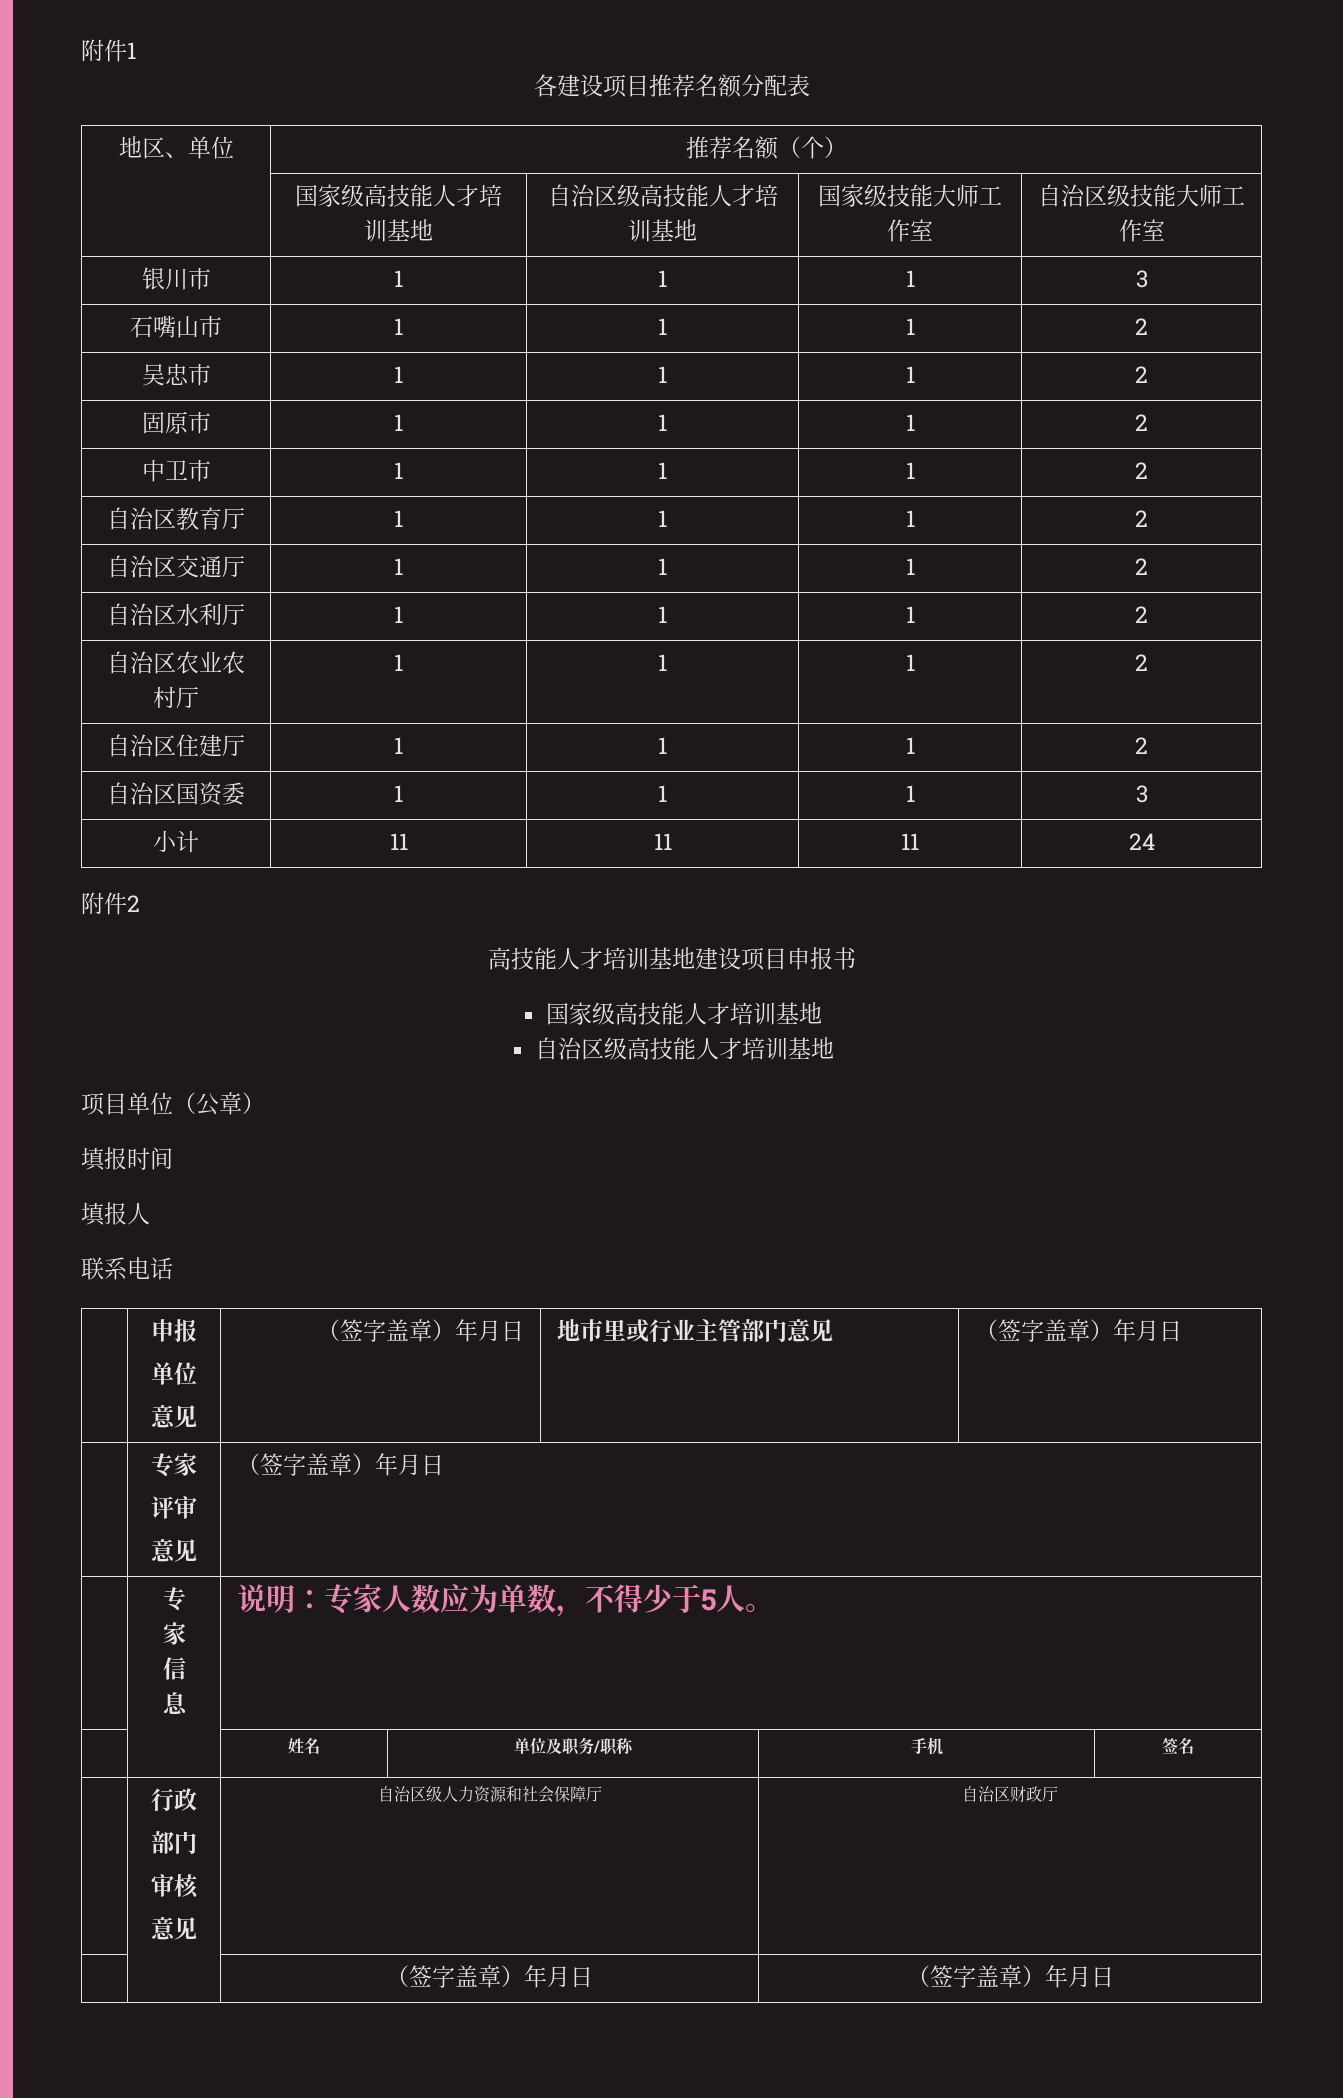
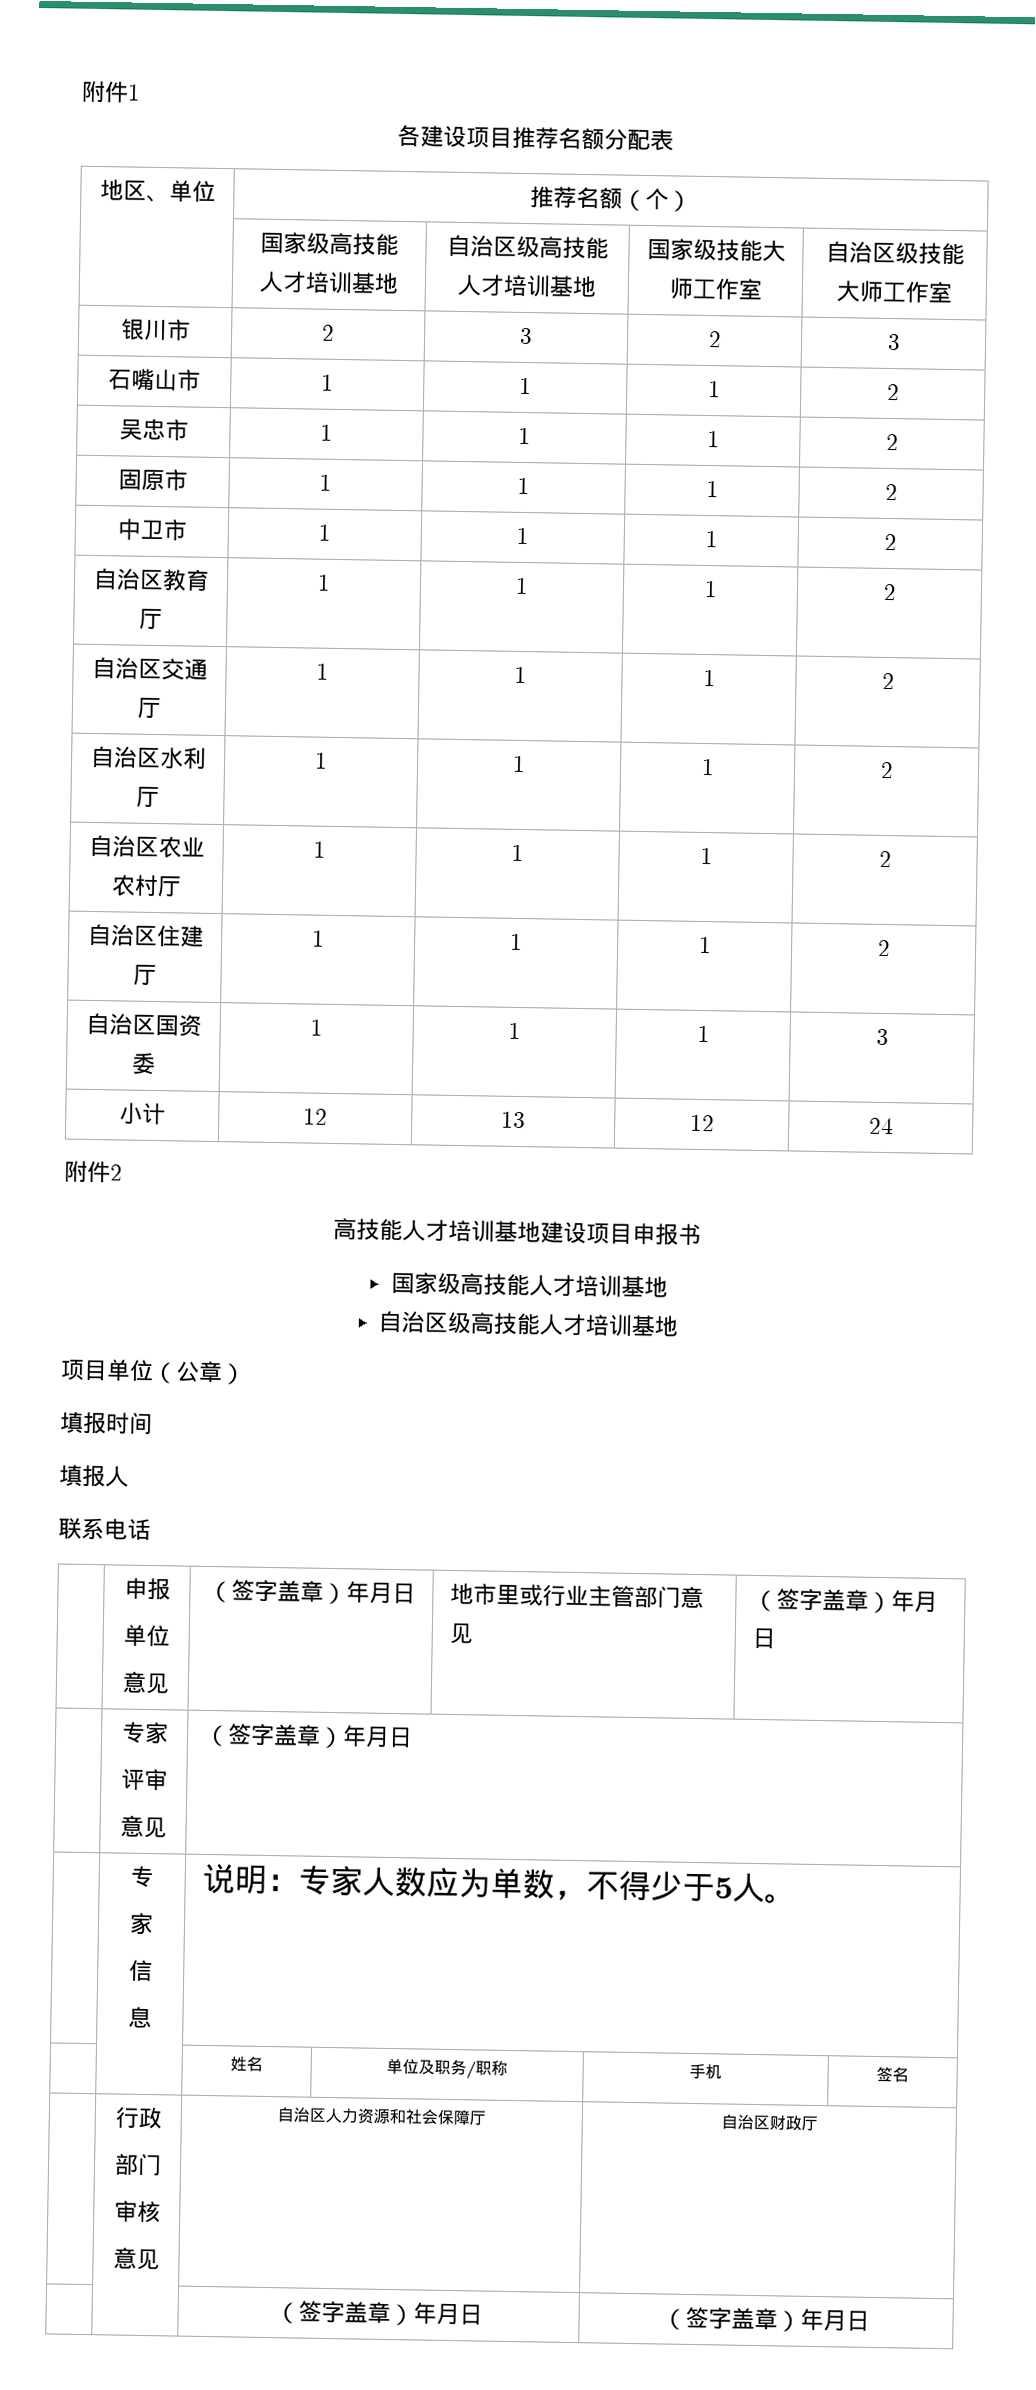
- 银川市 | 1 | 1 | 1 | 3
+ 银川市 | 2 | 3 | 2 | 3
- 小计 | 11 | 11 | 11 | 24
+ 小计 | 12 | 13 | 12 | 24
  | 行政
  部门
  审核
- 意见 | 自治区级人力资源和社会保障厅 | 自治区财政厅
+ 意见 | 自治区人力资源和社会保障厅 | 自治区财政厅

